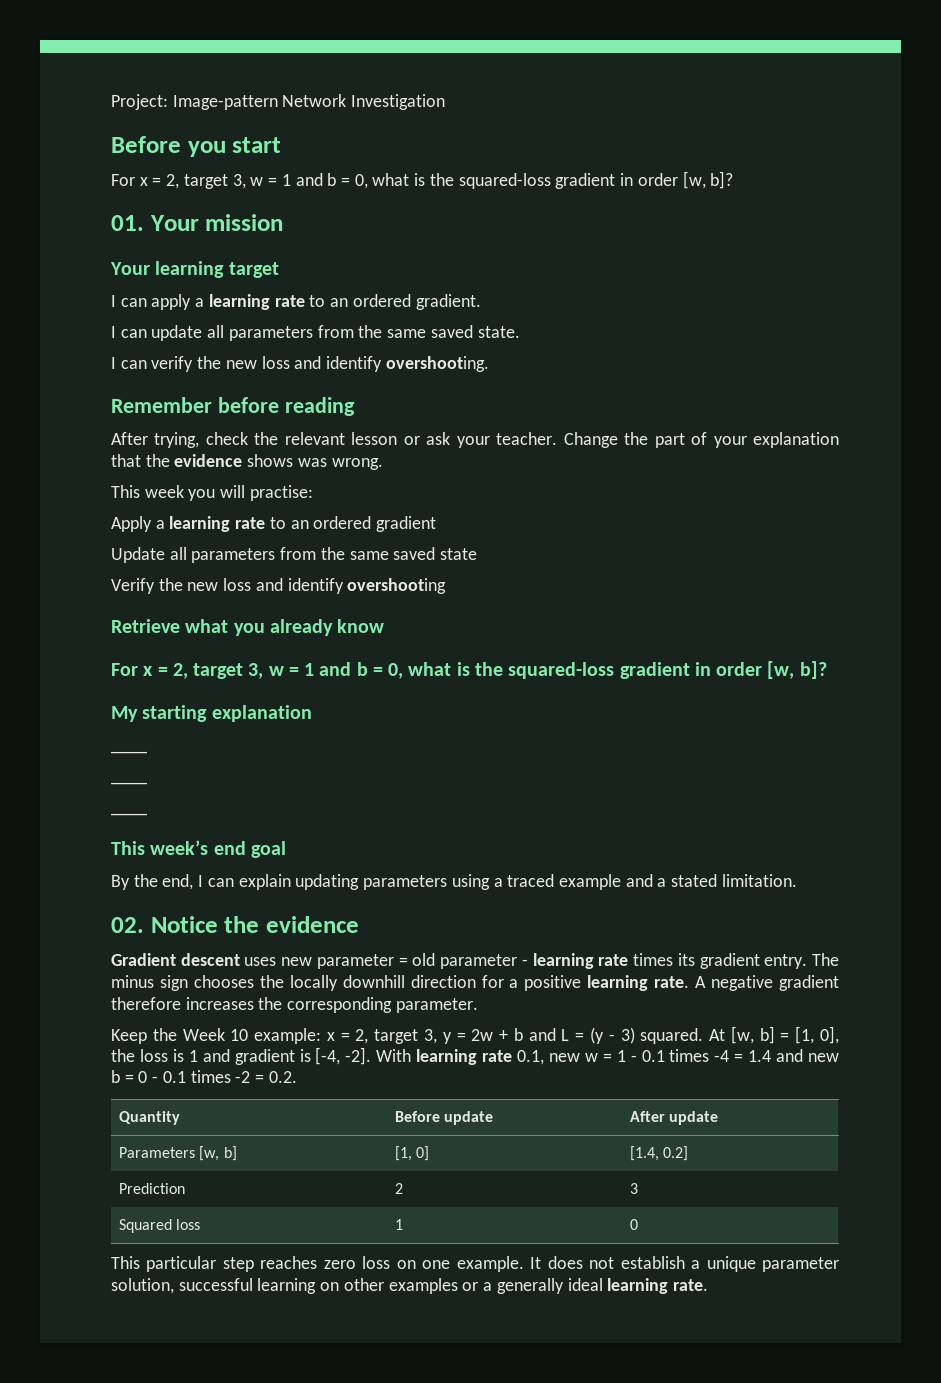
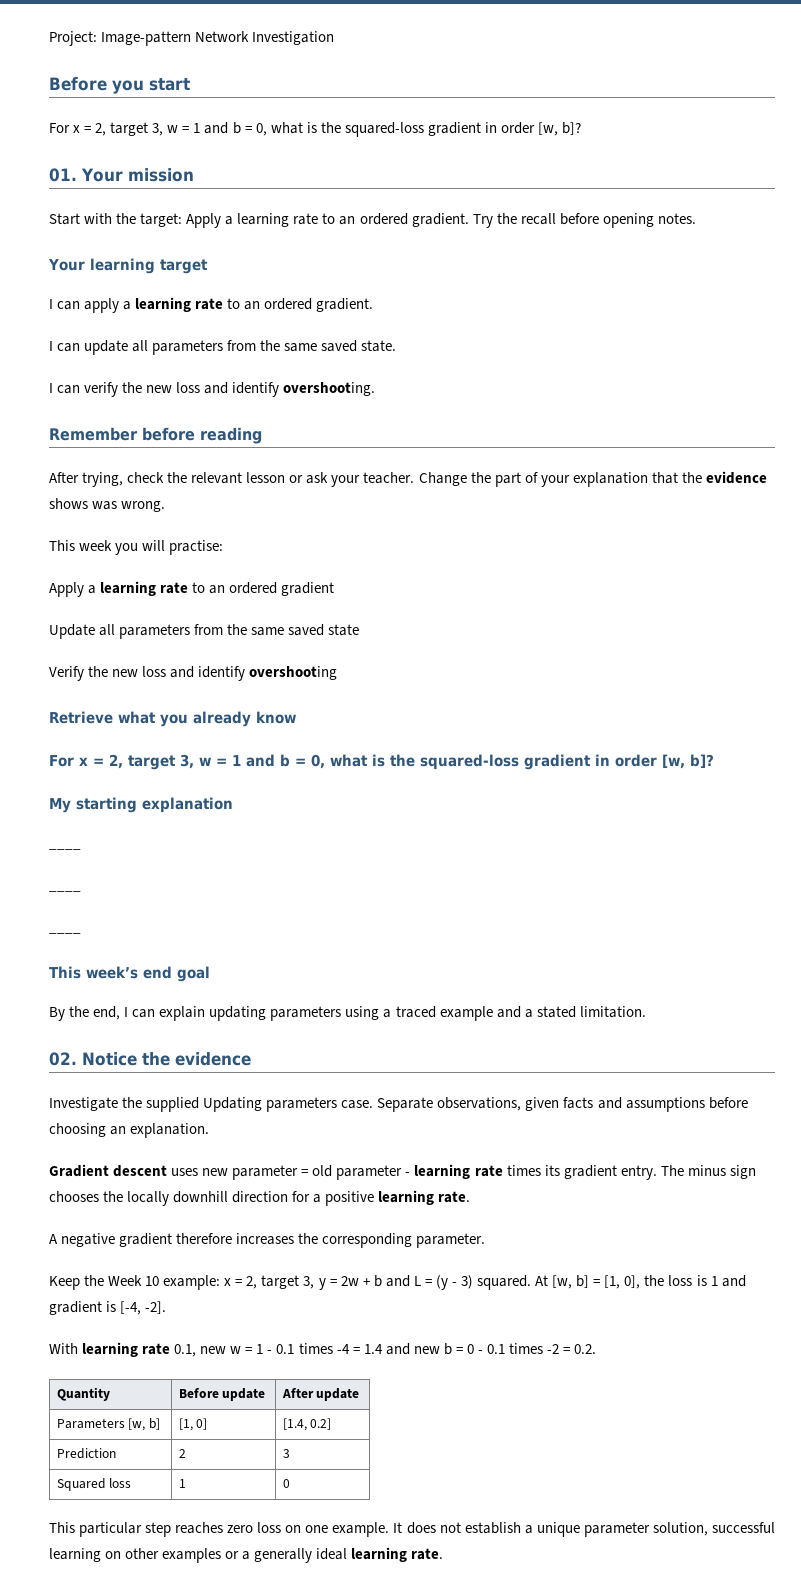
+ Start with the target: Apply a learning rate to an ordered gradient. Try the recall before opening notes.
+ Investigate the supplied Updating parameters case. Separate observations, given facts and assumptions before choosing an explanation.
- The minus sign chooses the locally downhill direction for a positive learning rate. A negative gradient therefore increases the corresponding parameter.
+ The minus sign chooses the locally downhill direction for a positive learning rate.
+ A negative gradient therefore increases the corresponding parameter.
- At [w, b] = [1, 0], the loss is 1 and gradient is [-4, -2]. With learning rate 0.1, new w = 1 - 0.1 times -4 = 1.4 and new b = 0 - 0.1 times -2 = 0.2.
+ At [w, b] = [1, 0], the loss is 1 and gradient is [-4, -2].
+ With learning rate 0.1, new w = 1 - 0.1 times -4 = 1.4 and new b = 0 - 0.1 times -2 = 0.2.

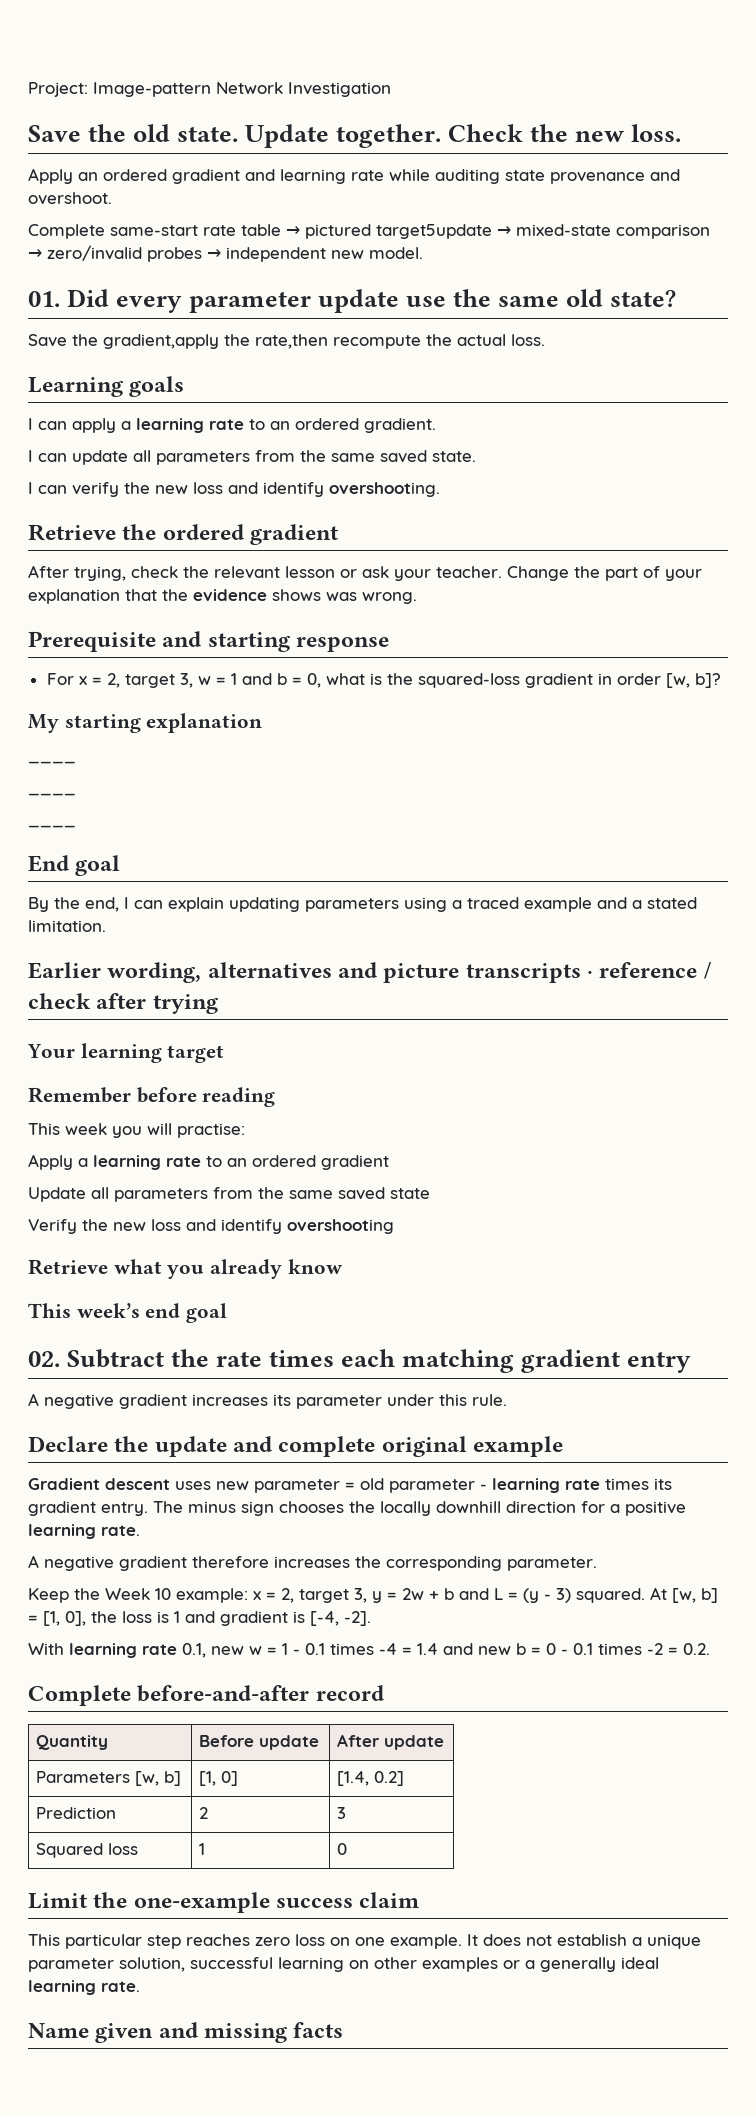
- Before you start
- For x = 2, target 3, w = 1 and b = 0, what is the squared-loss gradient in order [w, b]?
- 01. Your mission
- Start with the target: Apply a learning rate to an ordered gradient. Try the recall before opening notes.
- Your learning target
+ Save the old state. Update together. Check the new loss.
+ Apply an ordered gradient and learning rate while auditing state provenance and overshoot.
+ Complete same-start rate table → pictured target5update → mixed-state comparison → zero/invalid probes → independent new model.
+ 01. Did every parameter update use the same old state?
+ Save the gradient,apply the rate,then recompute the actual loss.
+ Learning goals
- Remember before reading
+ Retrieve the ordered gradient
+ Prerequisite and starting response
+ For x = 2, target 3, w = 1 and b = 0, what is the squared-loss gradient in order [w, b]?
+ My starting explanation
+ ____
+ ____
+ ____
+ End goal
+ By the end, I can explain updating parameters using a traced example and a stated limitation.
+ Earlier wording, alternatives and picture transcripts · reference / check after trying
+ Your learning target
+ Remember before reading
  Retrieve what you already know
- For x = 2, target 3, w = 1 and b = 0, what is the squared-loss gradient in order [w, b]?
- My starting explanation
- ____
- ____
- ____
  This week’s end goal
- By the end, I can explain updating parameters using a traced example and a stated limitation.
- 02. Notice the evidence
- Investigate the supplied Updating parameters case. Separate observations, given facts and assumptions before choosing an explanation.
+ 02. Subtract the rate times each matching gradient entry
+ A negative gradient increases its parameter under this rule.
+ Declare the update and complete original example
+ Complete before-and-after record
+ Limit the one-example success claim
+ Name given and missing facts

